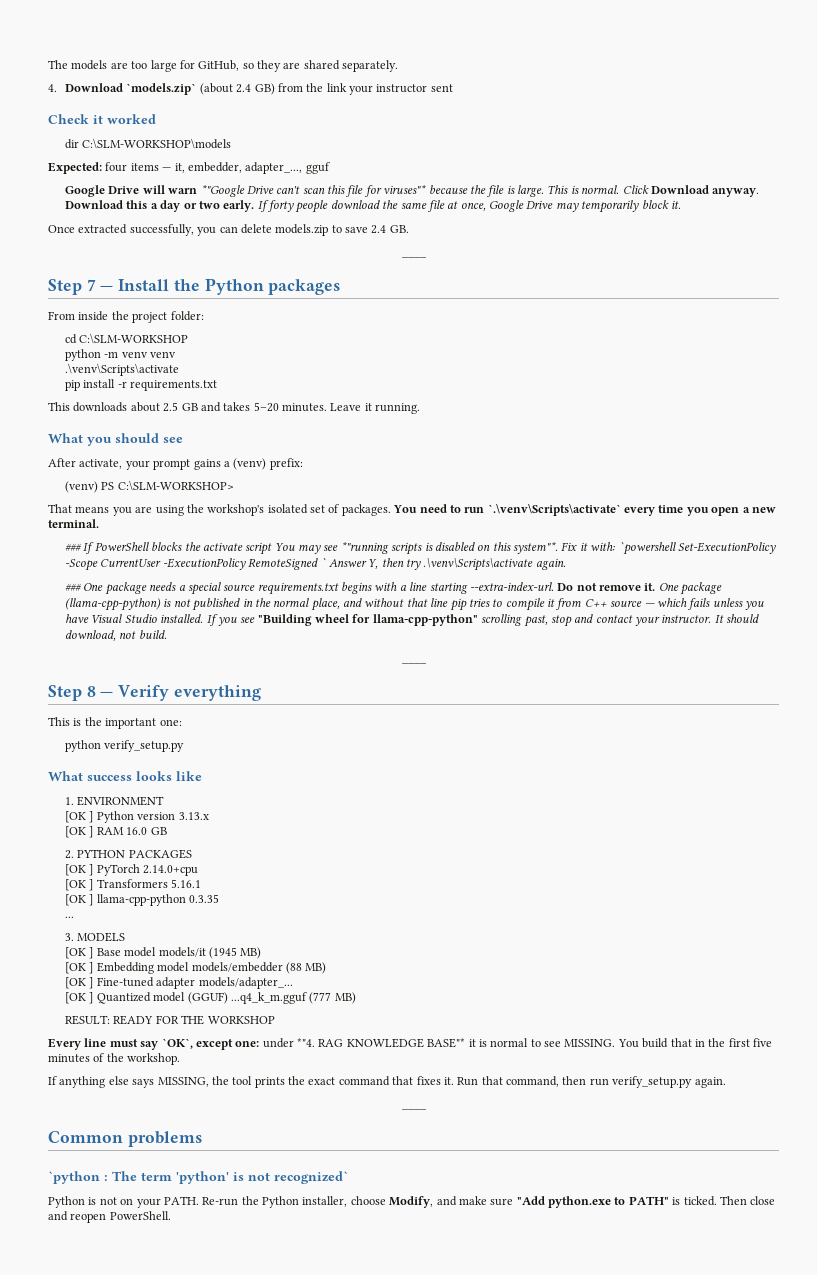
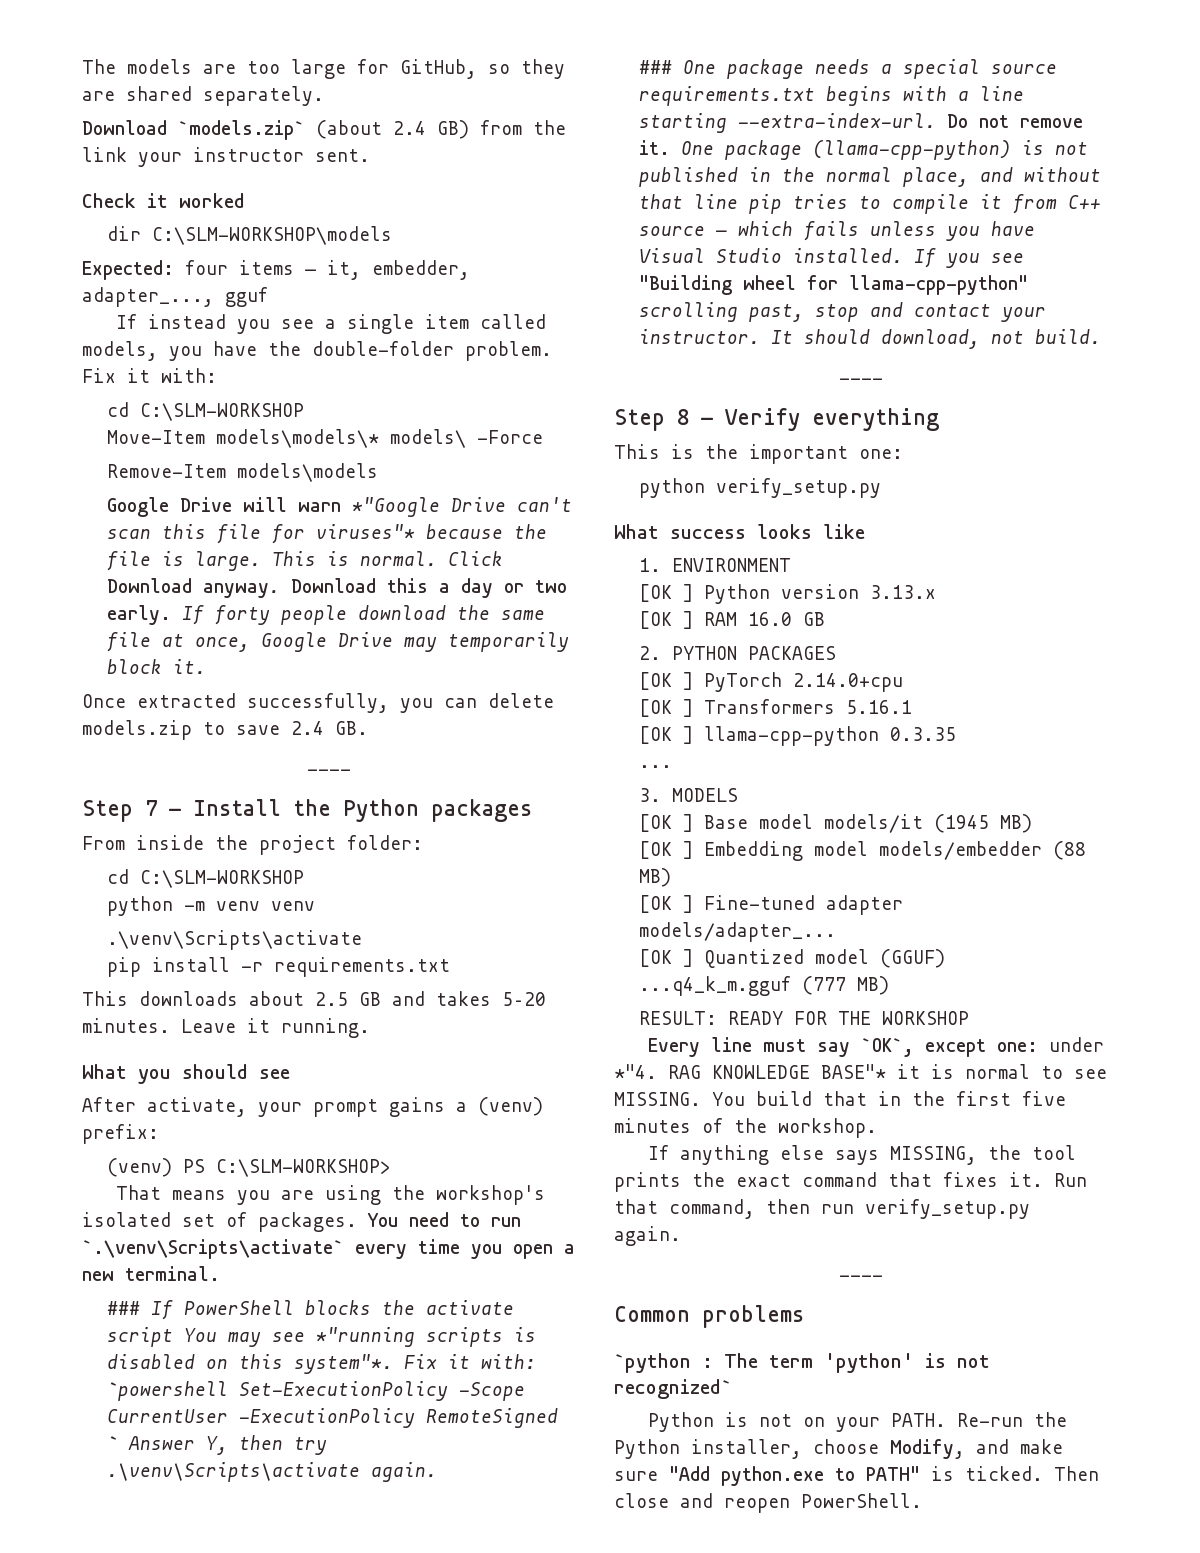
- 4. Download `models.zip` (about 2.4 GB) from the link your instructor sent
+ Download `models.zip` (about 2.4 GB) from the link your instructor sent.
+ If instead you see a single item called models, you have the double-folder problem. Fix it with:
+ cd C:\SLM-WORKSHOP
+ Move-Item models\models\* models\ -Force
+ Remove-Item models\models

